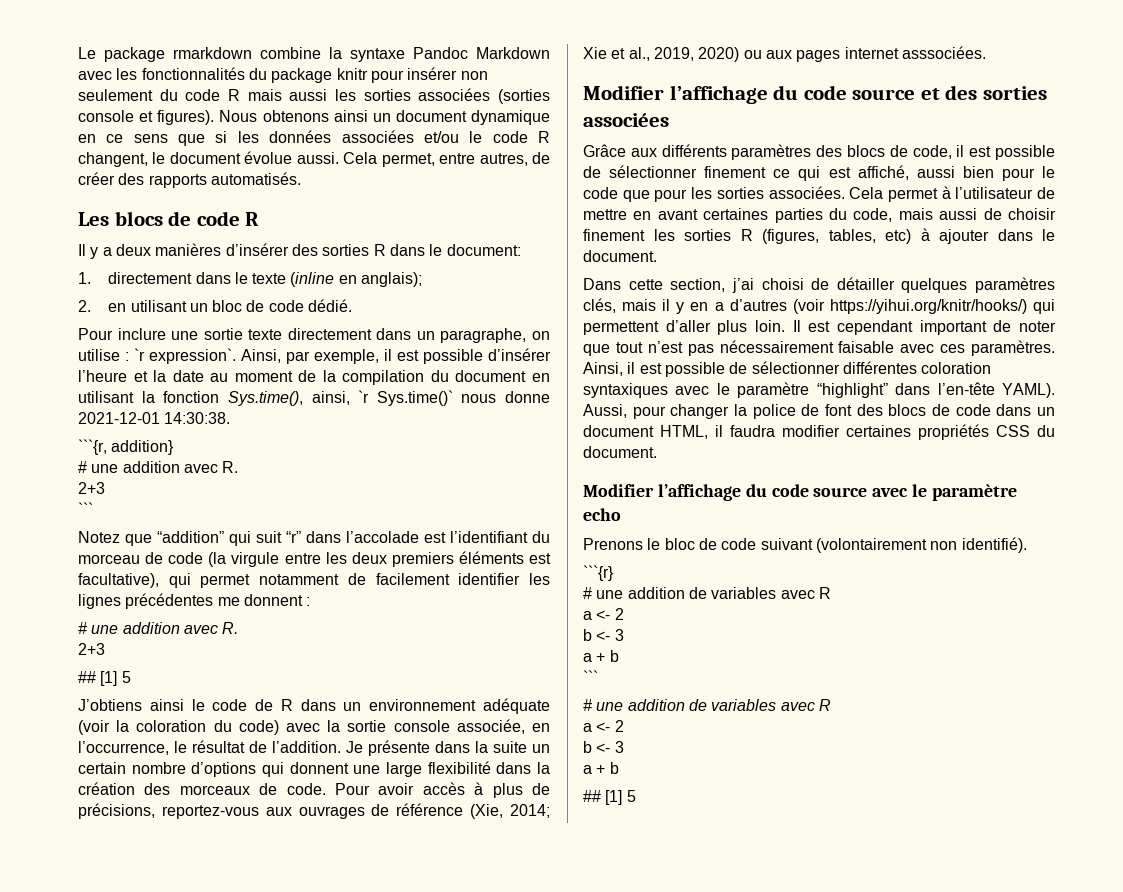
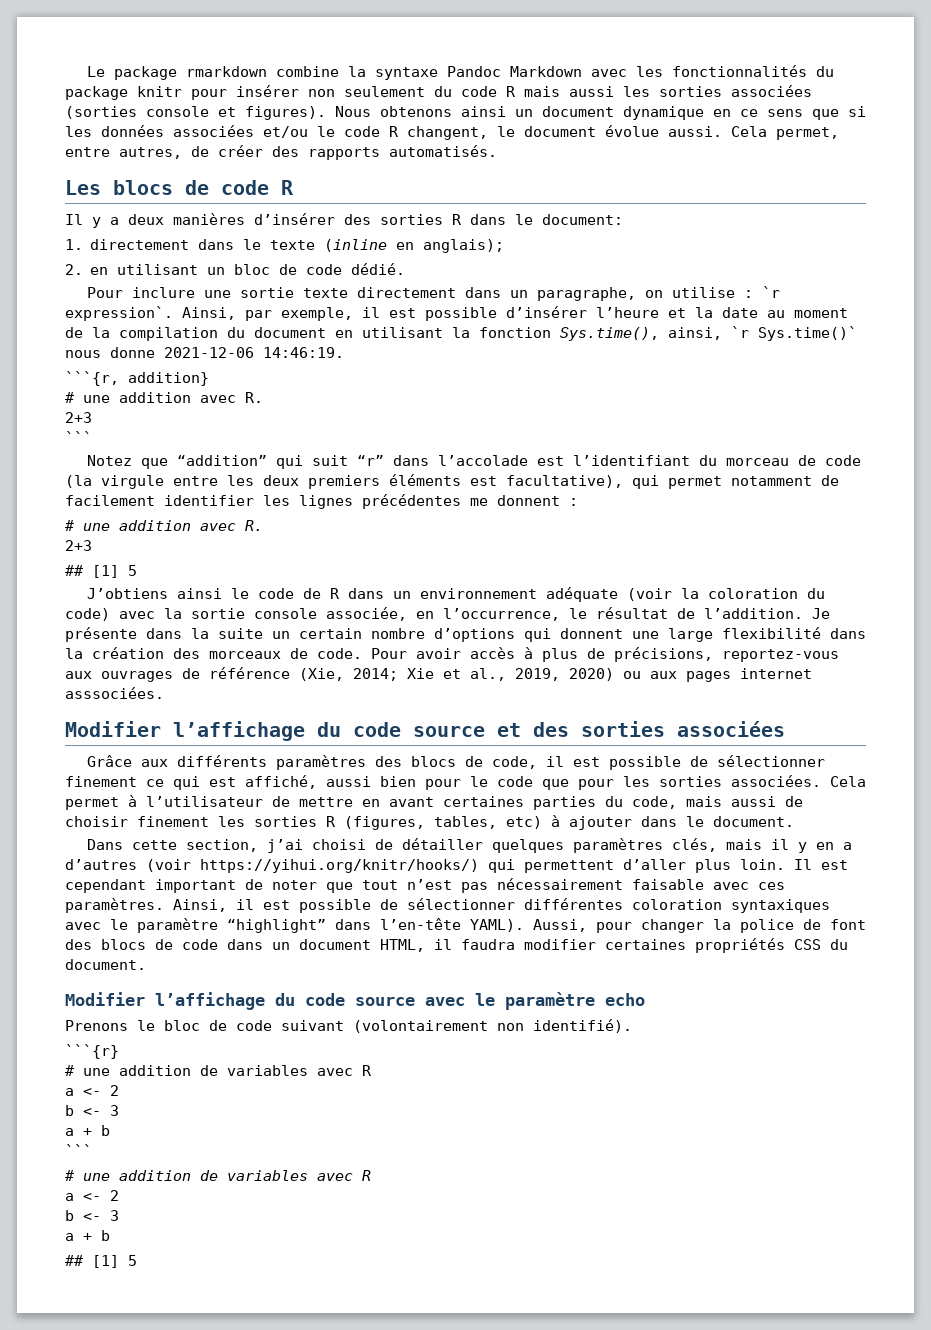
- Ainsi, par exemple, il est possible d’insérer l’heure et la date au moment de la compilation du document en utilisant la fonction Sys.time(), ainsi, `r Sys.time()` nous donne 2021-12-01 14:30:38.
+ Ainsi, par exemple, il est possible d’insérer l’heure et la date au moment de la compilation du document en utilisant la fonction Sys.time(), ainsi, `r Sys.time()` nous donne 2021-12-06 14:46:19.

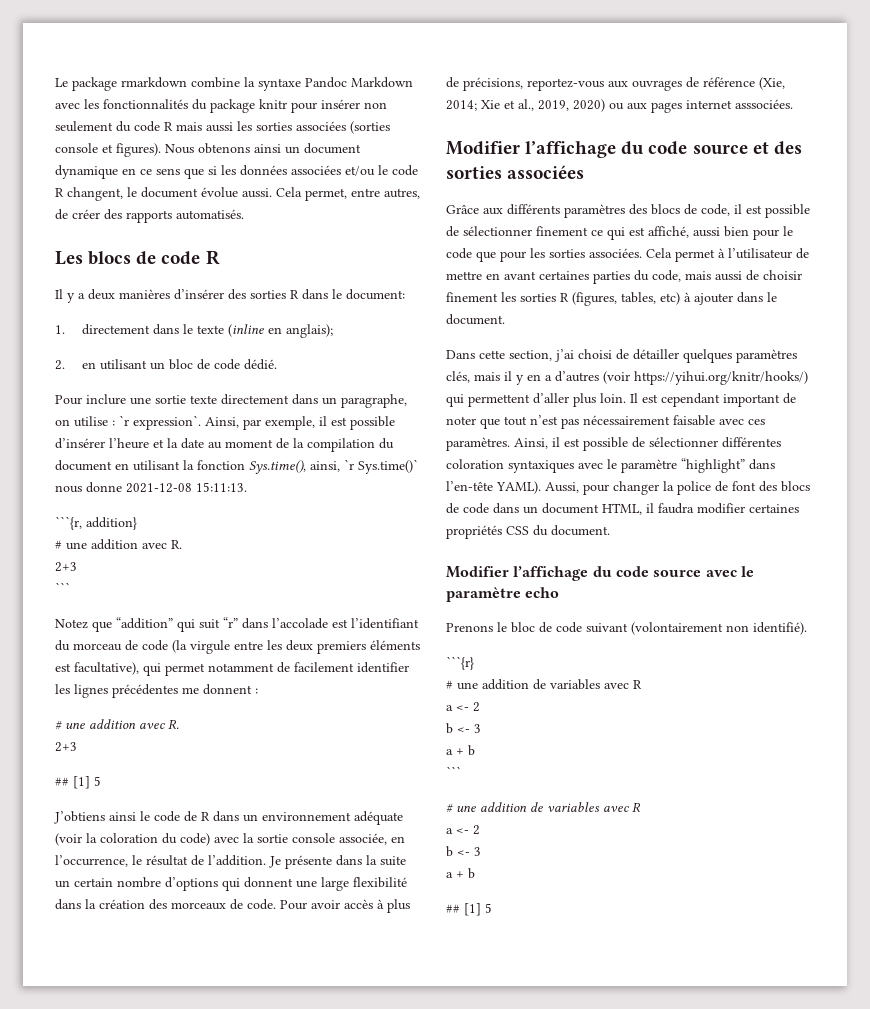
- Ainsi, par exemple, il est possible d’insérer l’heure et la date au moment de la compilation du document en utilisant la fonction Sys.time(), ainsi, `r Sys.time()` nous donne 2021-12-06 14:46:19.
+ Ainsi, par exemple, il est possible d’insérer l’heure et la date au moment de la compilation du document en utilisant la fonction Sys.time(), ainsi, `r Sys.time()` nous donne 2021-12-08 15:11:13.

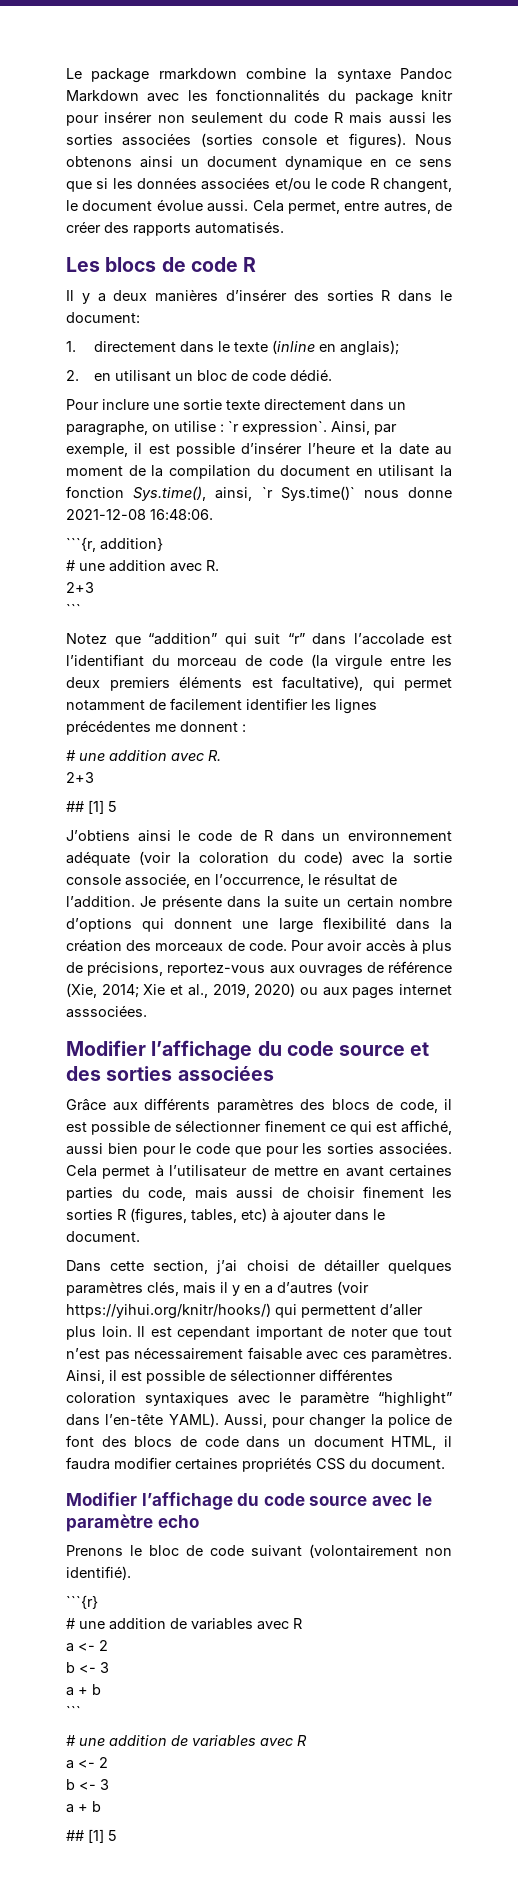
- Ainsi, par exemple, il est possible d’insérer l’heure et la date au moment de la compilation du document en utilisant la fonction Sys.time(), ainsi, `r Sys.time()` nous donne 2021-12-08 15:11:13.
+ Ainsi, par exemple, il est possible d’insérer l’heure et la date au moment de la compilation du document en utilisant la fonction Sys.time(), ainsi, `r Sys.time()` nous donne 2021-12-08 16:48:06.

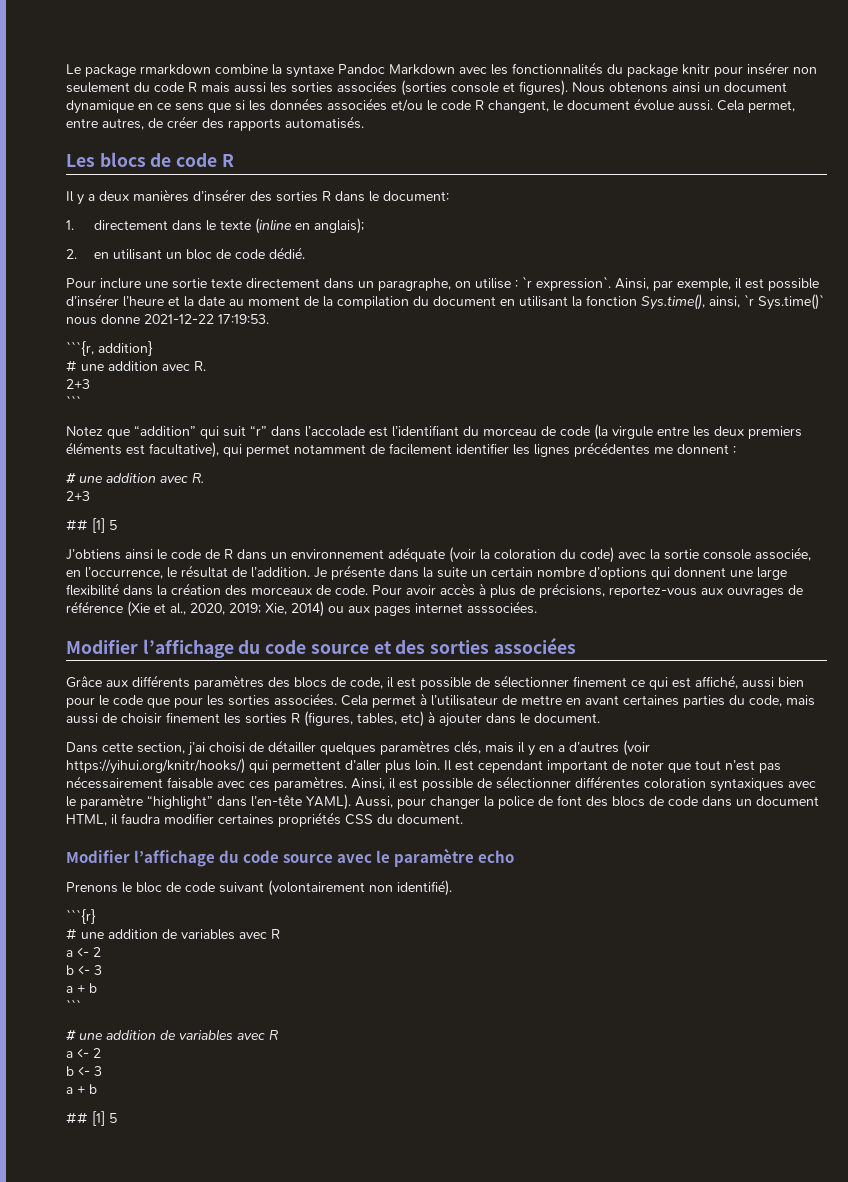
- Ainsi, par exemple, il est possible d’insérer l’heure et la date au moment de la compilation du document en utilisant la fonction Sys.time(), ainsi, `r Sys.time()` nous donne 2021-12-08 16:48:06.
+ Ainsi, par exemple, il est possible d’insérer l’heure et la date au moment de la compilation du document en utilisant la fonction Sys.time(), ainsi, `r Sys.time()` nous donne 2021-12-22 17:19:53.
- Pour avoir accès à plus de précisions, reportez-vous aux ouvrages de référence (Xie, 2014; Xie et al., 2019, 2020) ou aux pages internet asssociées.
+ Pour avoir accès à plus de précisions, reportez-vous aux ouvrages de référence (Xie et al., 2020, 2019; Xie, 2014) ou aux pages internet asssociées.

